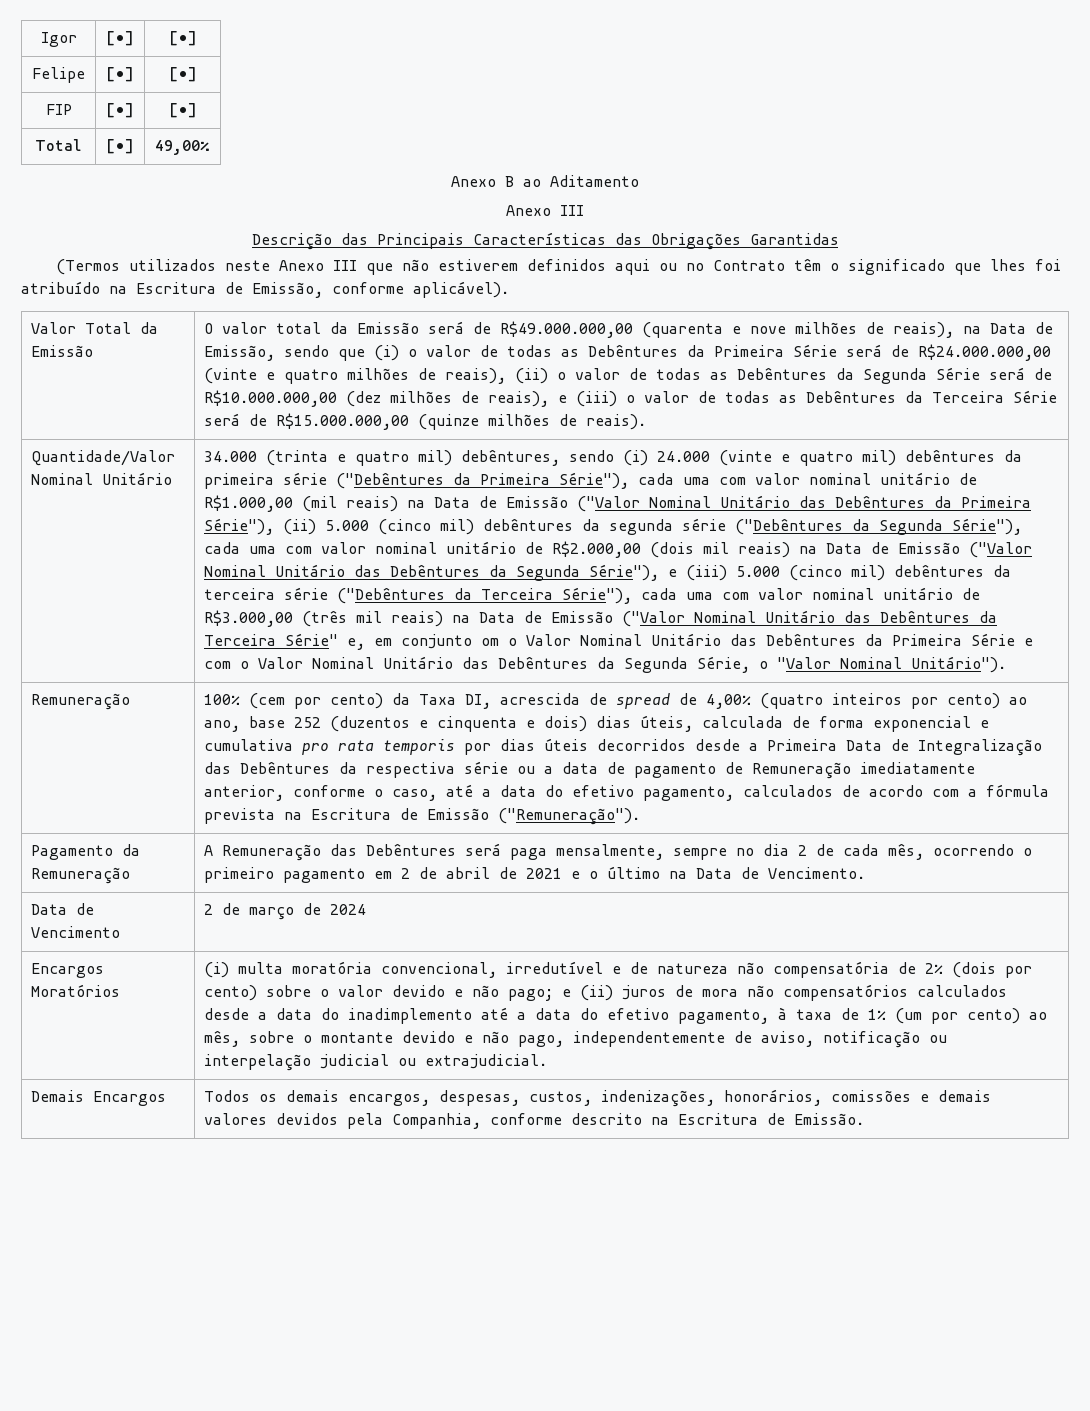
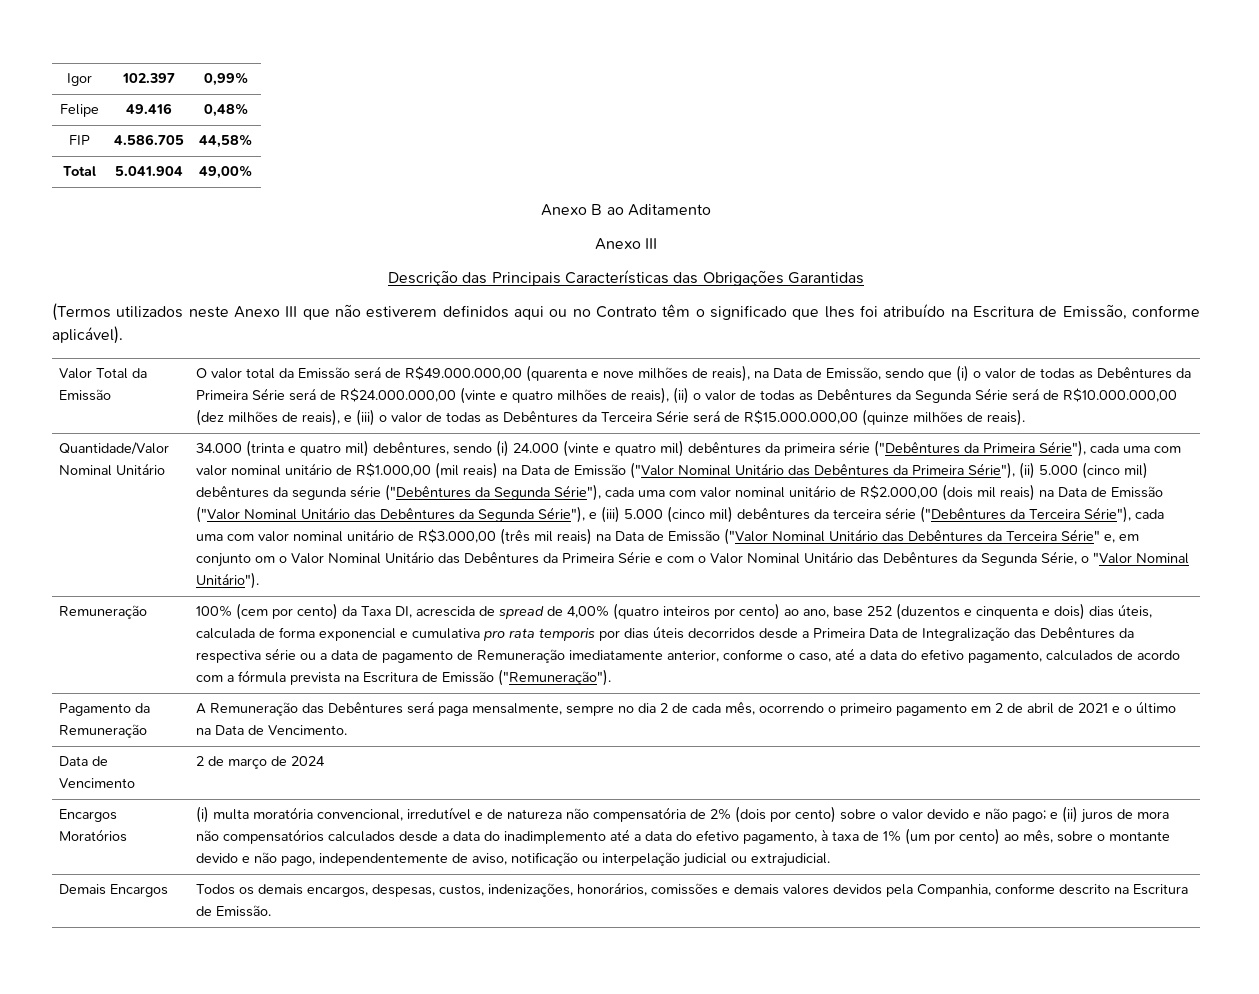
- Igor | [•] | [•]
+ Igor | 102.397 | 0,99%
- Felipe | [•] | [•]
+ Felipe | 49.416 | 0,48%
- FIP | [•] | [•]
+ FIP | 4.586.705 | 44,58%
- Total | [•] | 49,00%
+ Total | 5.041.904 | 49,00%

